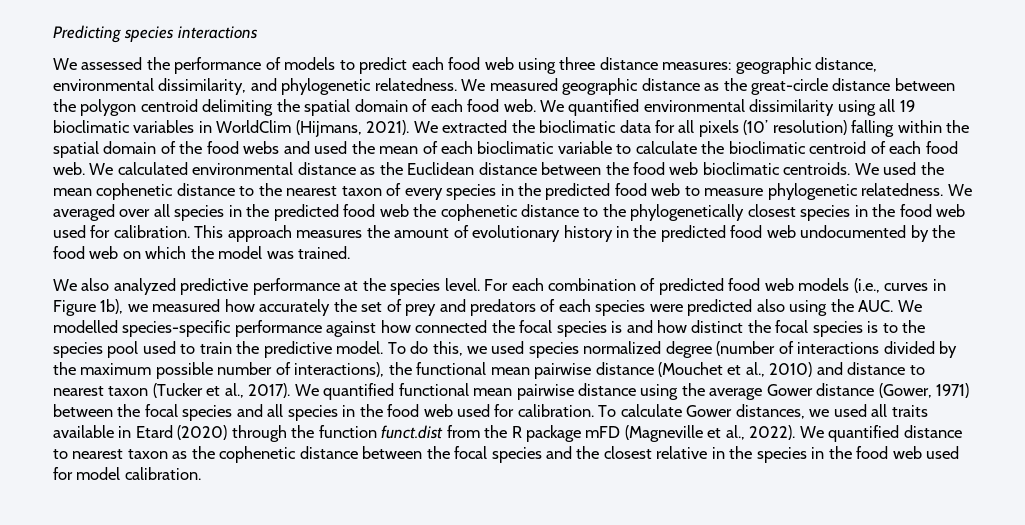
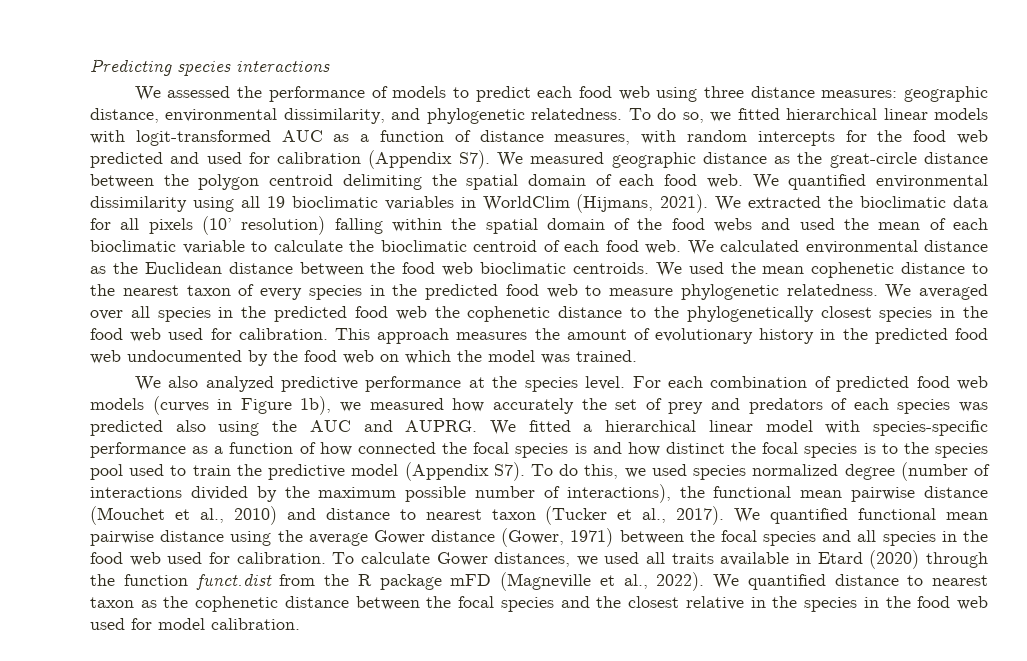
- We measured geographic distance as the great-circle distance between the polygon centroid delimiting the spatial domain of each food web.
+ To do so, we fitted hierarchical linear models with logit-transformed AUC as a function of distance measures, with random intercepts for the food web predicted and used for calibration (Appendix S7). We measured geographic distance as the great-circle distance between the polygon centroid delimiting the spatial domain of each food web.
- For each combination of predicted food web models (i.e., curves in Figure 1b), we measured how accurately the set of prey and predators of each species were predicted also using the AUC. We modelled species-specific performance against how connected the focal species is and how distinct the focal species is to the species pool used to train the predictive model. To do this, we used species normalized degree (number of interactions divided by the maximum possible number of interactions), the functional mean pairwise distance (Mouchet et al., 2010) and distance to nearest taxon (Tucker et al., 2017).
+ For each combination of predicted food web models (curves in Figure 1b), we measured how accurately the set of prey and predators of each species was predicted also using the AUC and AUPRG. We fitted a hierarchical linear model with species-specific performance as a function of how connected the focal species is and how distinct the focal species is to the species pool used to train the predictive model (Appendix S7). To do this, we used species normalized degree (number of interactions divided by the maximum possible number of interactions), the functional mean pairwise distance (Mouchet et al., 2010) and distance to nearest taxon (Tucker et al., 2017).

